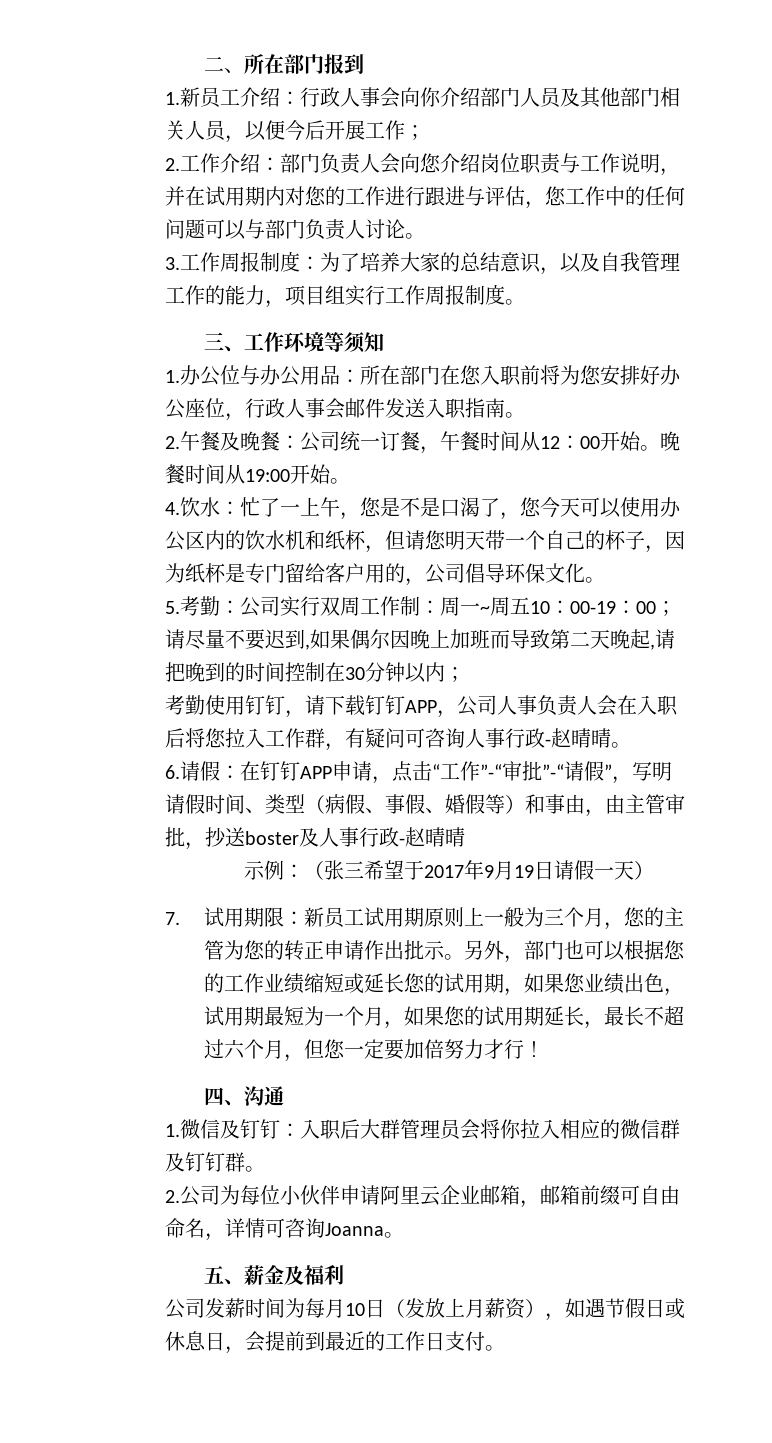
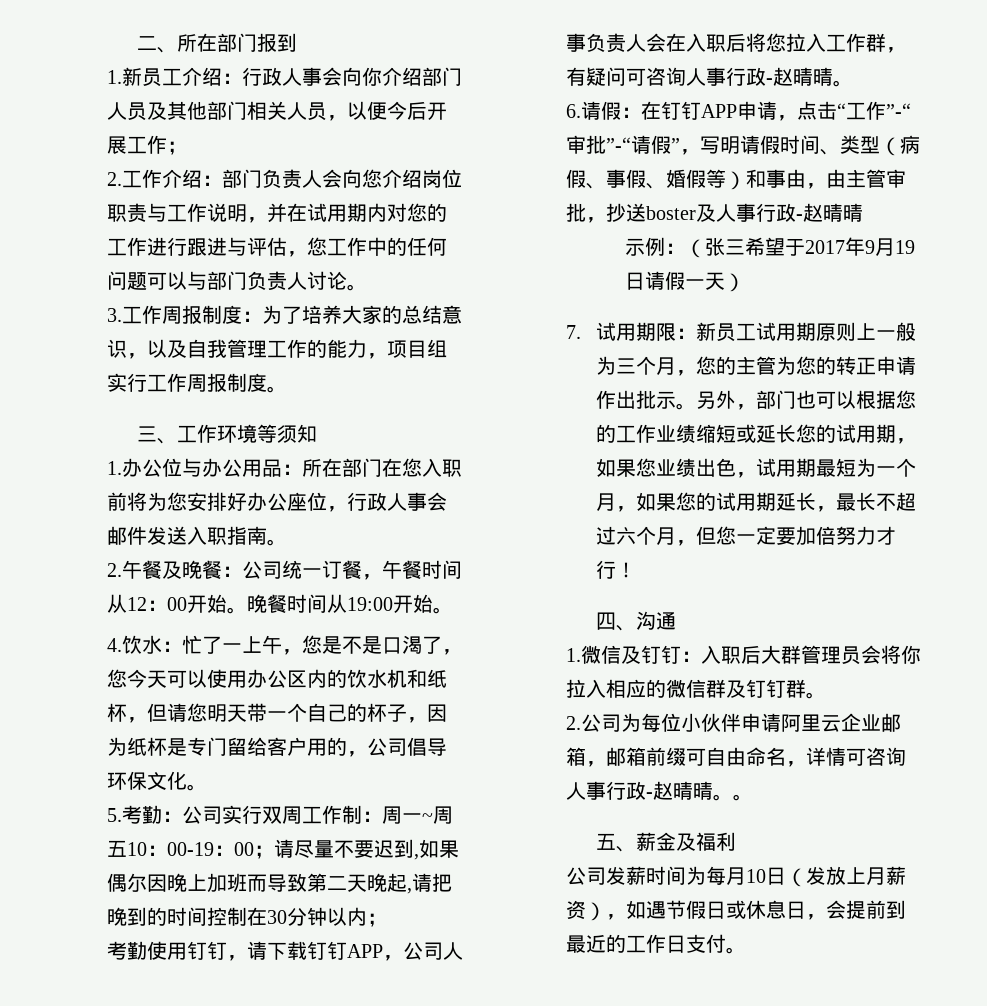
- 2.公司为每位小伙伴申请阿里云企业邮箱，邮箱前缀可自由命名，详情可咨询Joanna。
+ 2.公司为每位小伙伴申请阿里云企业邮箱，邮箱前缀可自由命名，详情可咨询人事行政-赵晴晴。。

